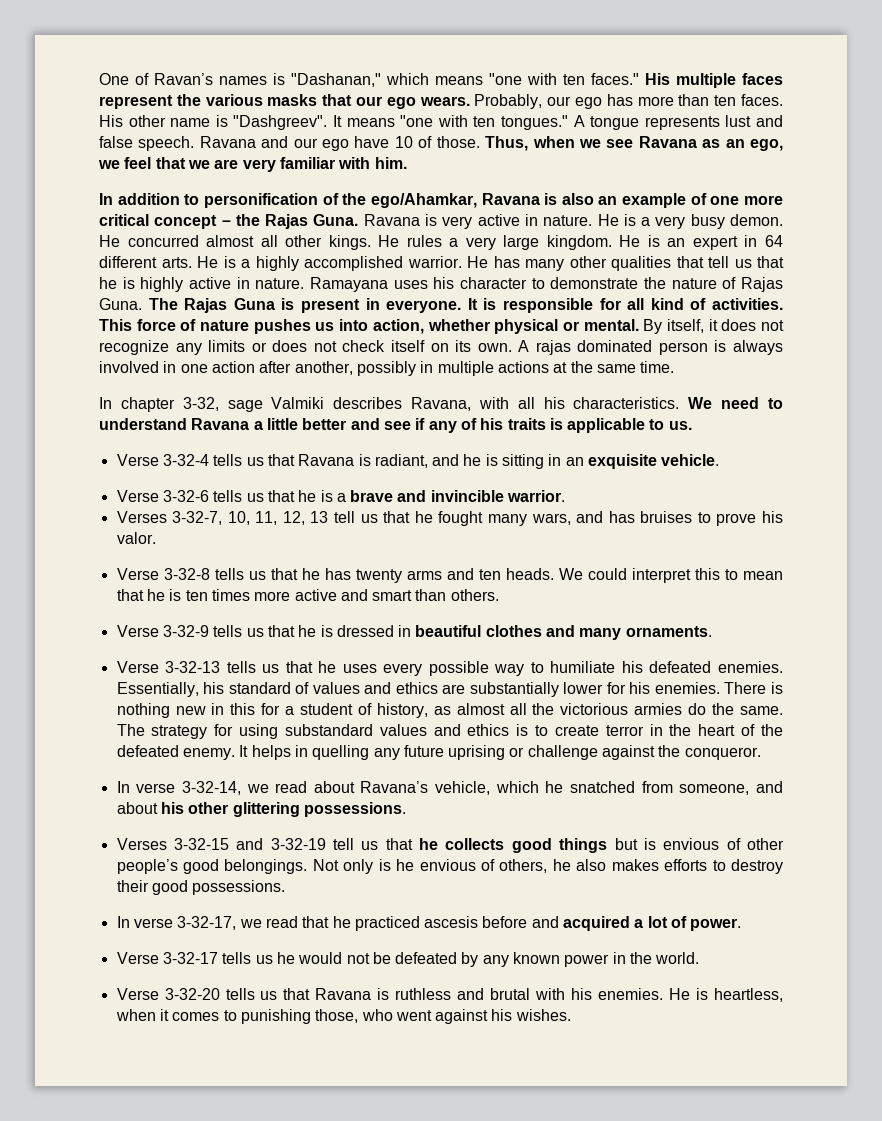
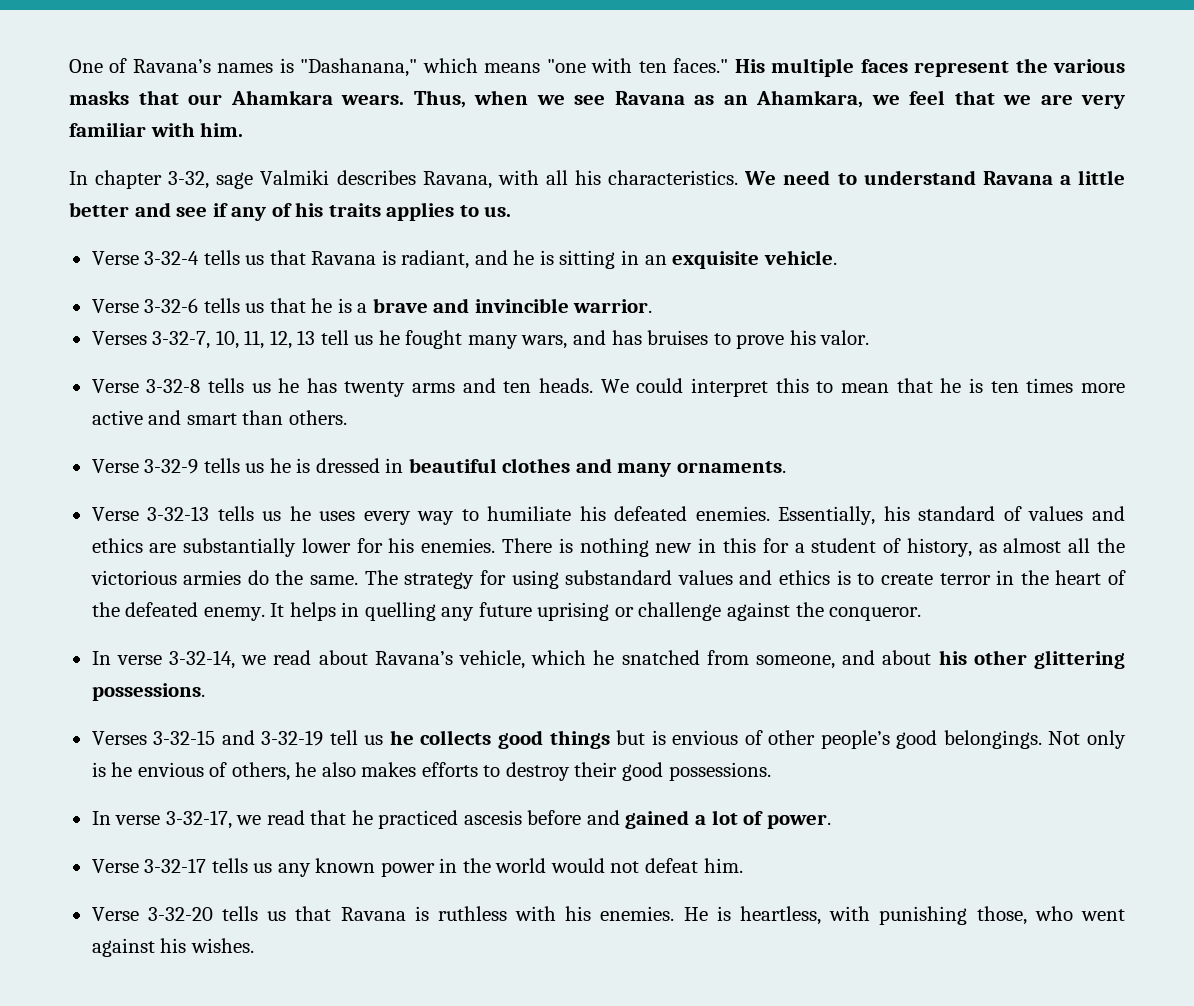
- One of Ravan’s names is "Dashanan," which means "one with ten faces."
+ One of Ravana’s names is "Dashanana," which means "one with ten faces."
- His multiple faces represent the various masks that our ego wears. Probably, our ego has more than ten faces. His other name is "Dashgreev". It means "one with ten tongues." A tongue represents lust and false speech. Ravana and our ego have 10 of those.
+ His multiple faces represent the various masks that our Ahamkara wears.
- Thus, when we see Ravana as an ego, we feel that we are very familiar with him.
+ Thus, when we see Ravana as an Ahamkara, we feel that we are very familiar with him.
- In addition to personification of the ego/Ahamkar, Ravana is also an example of one more critical concept – the Rajas Guna. Ravana is very active in nature. He is a very busy demon. He concurred almost all other kings. He rules a very large kingdom. He is an expert in 64 different arts. He is a highly accomplished warrior. He has many other qualities that tell us that he is highly active in nature. Ramayana uses his character to demonstrate the nature of Rajas Guna. The Rajas Guna is present in everyone. It is responsible for all kind of activities. This force of nature pushes us into action, whether physical or mental. By itself, it does not recognize any limits or does not check itself on its own. A rajas dominated person is always involved in one action after another, possibly in multiple actions at the same time.
- We need to understand Ravana a little better and see if any of his traits is applicable to us.
+ We need to understand Ravana a little better and see if any of his traits applies to us.
- Verses 3-32-7, 10, 11, 12, 13 tell us that he fought many wars, and has bruises to prove his valor.
+ Verses 3-32-7, 10, 11, 12, 13 tell us he fought many wars, and has bruises to prove his valor.
- Verse 3-32-8 tells us that he has twenty arms and ten heads.
+ Verse 3-32-8 tells us he has twenty arms and ten heads.
- Verse 3-32-9 tells us that he is dressed in beautiful clothes and many ornaments.
+ Verse 3-32-9 tells us he is dressed in beautiful clothes and many ornaments.
- Verse 3-32-13 tells us that he uses every possible way to humiliate his defeated enemies.
+ Verse 3-32-13 tells us he uses every way to humiliate his defeated enemies.
- Verses 3-32-15 and 3-32-19 tell us that he collects good things but is envious of other people’s good belongings.
+ Verses 3-32-15 and 3-32-19 tell us he collects good things but is envious of other people’s good belongings.
- In verse 3-32-17, we read that he practiced ascesis before and acquired a lot of power.
+ In verse 3-32-17, we read that he practiced ascesis before and gained a lot of power.
- Verse 3-32-17 tells us he would not be defeated by any known power in the world.
+ Verse 3-32-17 tells us any known power in the world would not defeat him.
- Verse 3-32-20 tells us that Ravana is ruthless and brutal with his enemies.
+ Verse 3-32-20 tells us that Ravana is ruthless with his enemies.
- He is heartless, when it comes to punishing those, who went against his wishes.
+ He is heartless, with punishing those, who went against his wishes.

